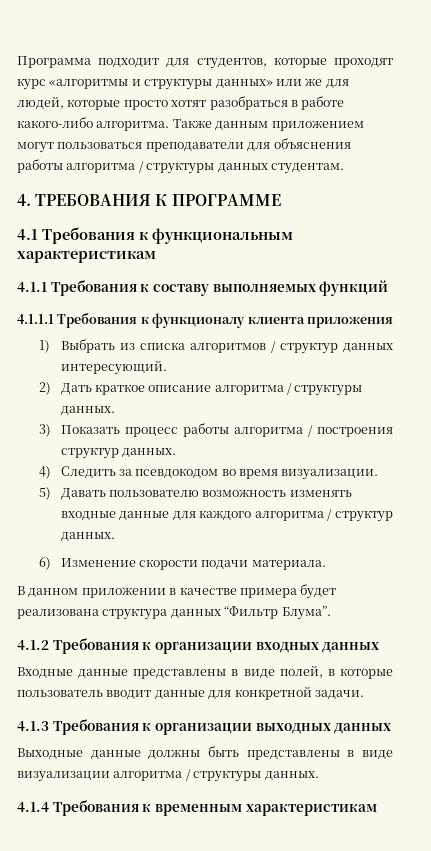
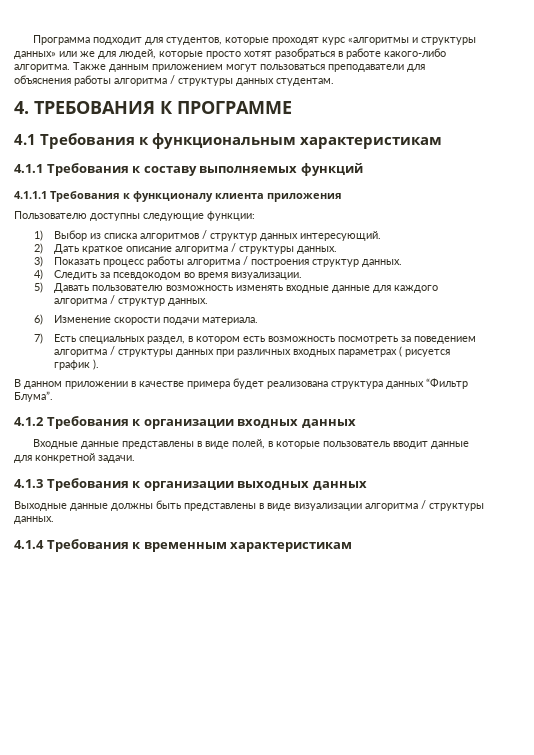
+ Пользователю доступны следующие функции:
- 1) Выбрать из списка алгоритмов / структур данных интересующий.
+ 1) Выбор из списка алгоритмов / структур данных интересующий.
+ 7) Есть специальных раздел, в котором есть возможность посмотреть за поведением алгоритма / структуры данных при различных входных параметрах ( рисуется график ).

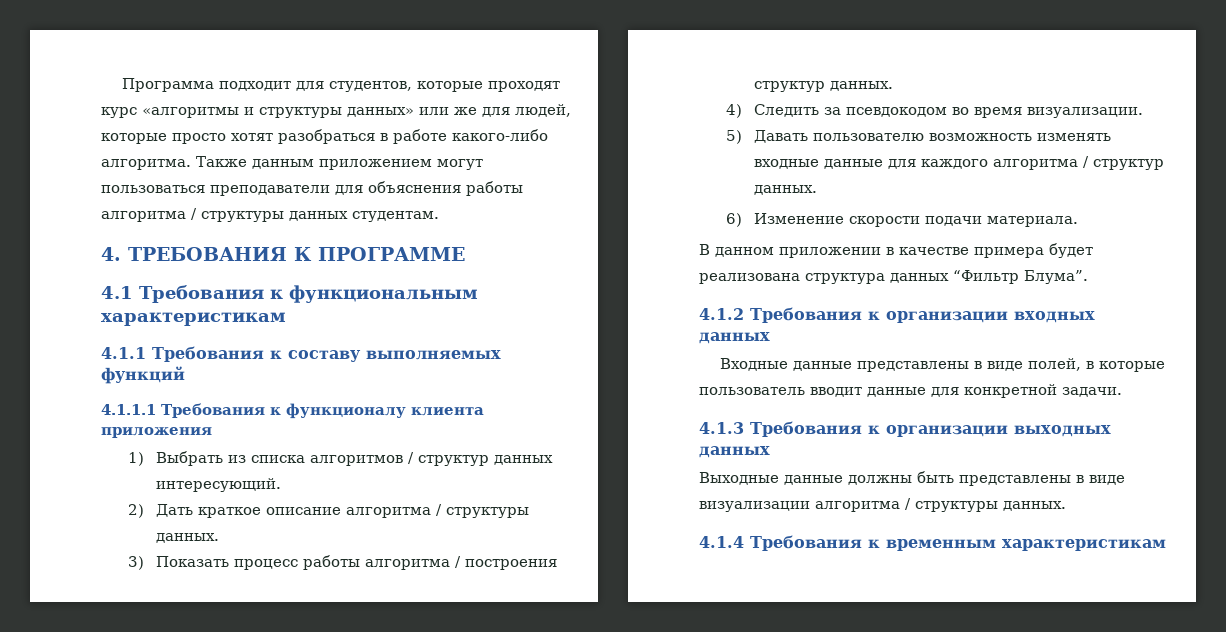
- Пользователю доступны следующие функции:
- 1) Выбор из списка алгоритмов / структур данных интересующий.
+ 1) Выбрать из списка алгоритмов / структур данных интересующий.
- 7) Есть специальных раздел, в котором есть возможность посмотреть за поведением алгоритма / структуры данных при различных входных параметрах ( рисуется график ).

